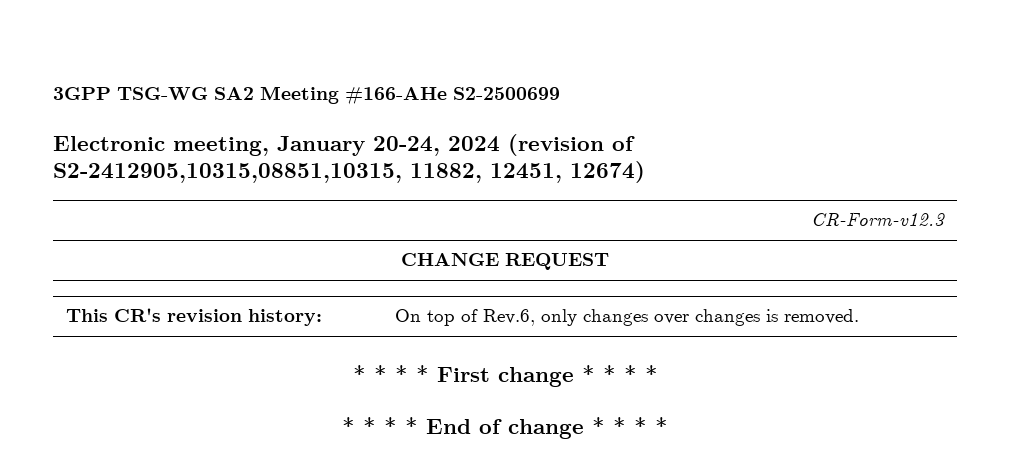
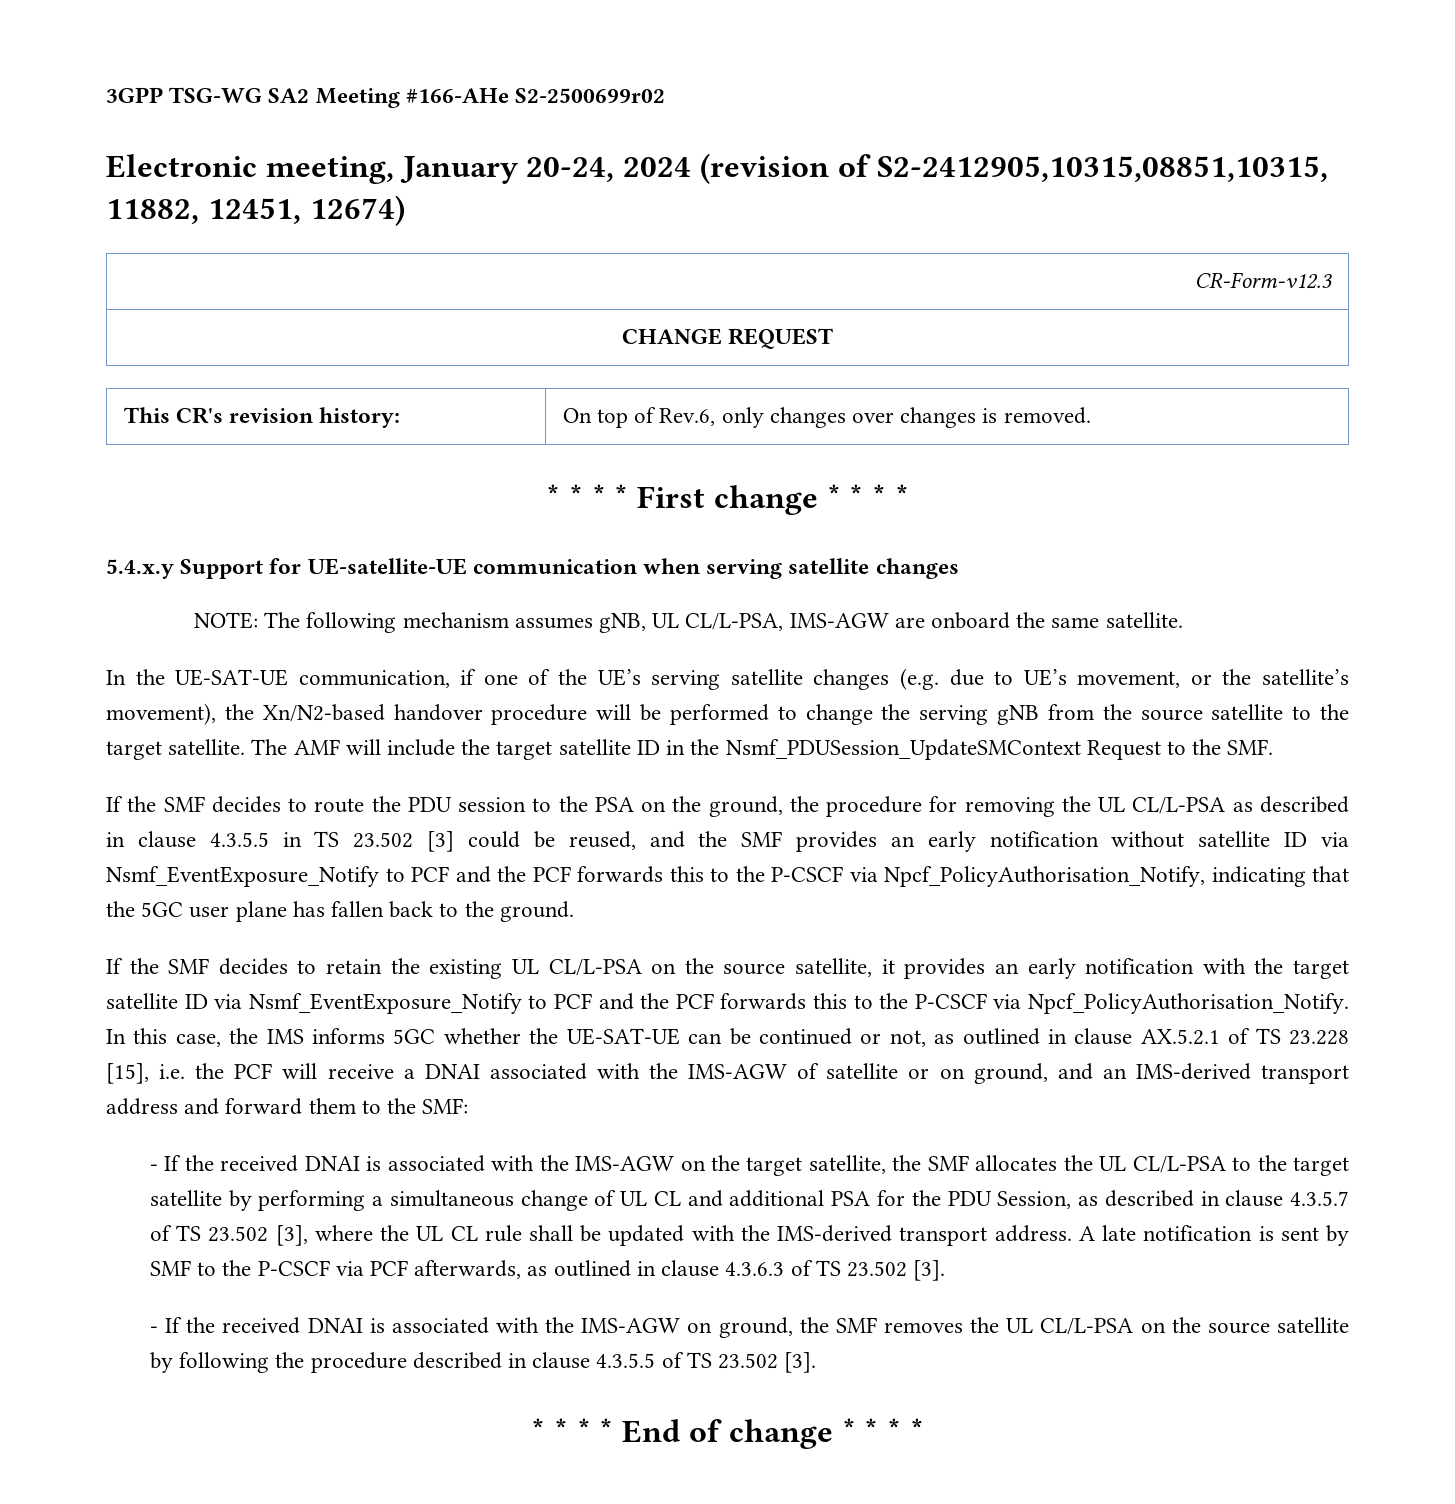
- 3GPP TSG-WG SA2 Meeting #166-AHe S2-2500699
+ 3GPP TSG-WG SA2 Meeting #166-AHe S2-2500699r02
+ 5.4.x.y Support for UE-satellite-UE communication when serving satellite changes
+ NOTE: The following mechanism assumes gNB, UL CL/L-PSA, IMS-AGW are onboard the same satellite.
+ In the UE-SAT-UE communication, if one of the UE’s serving satellite changes (e.g. due to UE’s movement, or the satellite’s movement), the Xn/N2-based handover procedure will be performed to change the serving gNB from the source satellite to the target satellite. The AMF will include the target satellite ID in the Nsmf_PDUSession_UpdateSMContext Request to the SMF.
+ If the SMF decides to route the PDU session to the PSA on the ground, the procedure for removing the UL CL/L-PSA as described in clause 4.3.5.5 in TS 23.502 [3] could be reused, and the SMF provides an early notification without satellite ID via Nsmf_EventExposure_Notify to PCF and the PCF forwards this to the P-CSCF via Npcf_PolicyAuthorisation_Notify, indicating that the 5GC user plane has fallen back to the ground.
+ If the SMF decides to retain the existing UL CL/L-PSA on the source satellite, it provides an early notification with the target satellite ID via Nsmf_EventExposure_Notify to PCF and the PCF forwards this to the P-CSCF via Npcf_PolicyAuthorisation_Notify. In this case, the IMS informs 5GC whether the UE-SAT-UE can be continued or not, as outlined in clause AX.5.2.1 of TS 23.228 [15], i.e. the PCF will receive a DNAI associated with the IMS-AGW of satellite or on ground, and an IMS-derived transport address and forward them to the SMF:
+ - If the received DNAI is associated with the IMS-AGW on the target satellite, the SMF allocates the UL CL/L-PSA to the target satellite by performing a simultaneous change of UL CL and additional PSA for the PDU Session, as described in clause 4.3.5.7 of TS 23.502 [3], where the UL CL rule shall be updated with the IMS-derived transport address. A late notification is sent by SMF to the P-CSCF via PCF afterwards, as outlined in clause 4.3.6.3 of TS 23.502 [3].
+ - If the received DNAI is associated with the IMS-AGW on ground, the SMF removes the UL CL/L-PSA on the source satellite by following the procedure described in clause 4.3.5.5 of TS 23.502 [3].

